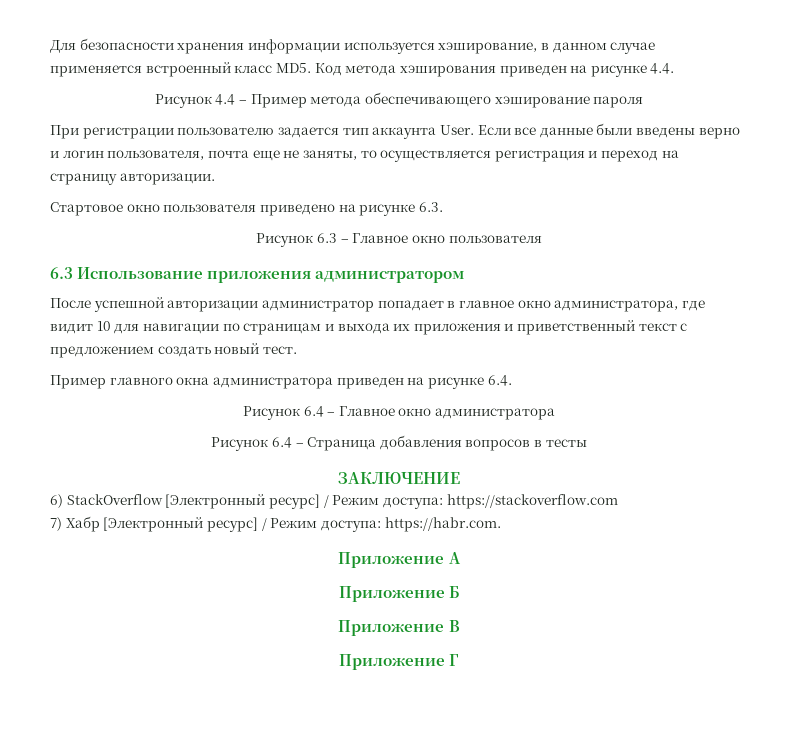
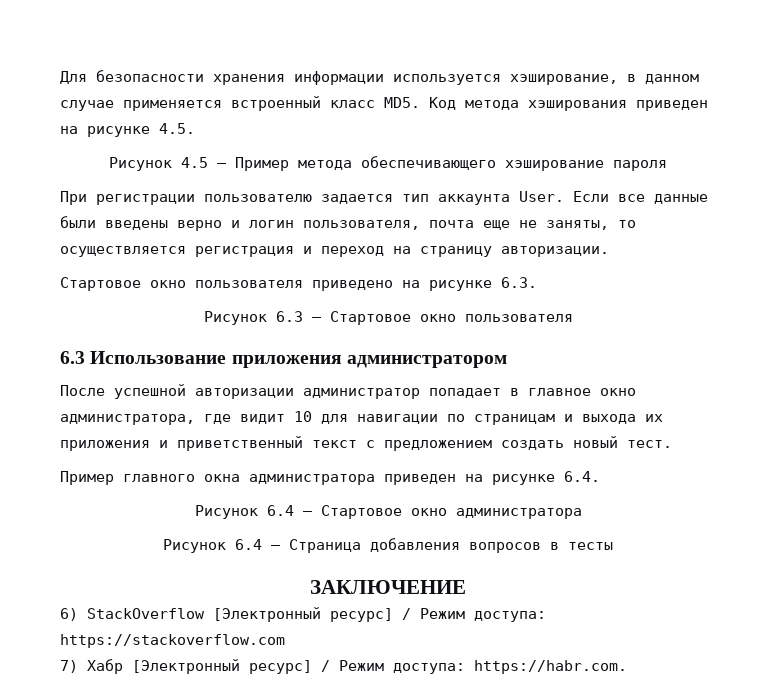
- Для безопасности хранения информации используется хэширование, в данном случае применяется встроенный класс MD5. Код метода хэширования приведен на рисунке 4.4.
- Рисунок 4.4 – Пример метода обеспечивающего хэширование пароля
+ Для безопасности хранения информации используется хэширование, в данном случае применяется встроенный класс MD5. Код метода хэширования приведен на рисунке 4.5.
+ Рисунок 4.5 – Пример метода обеспечивающего хэширование пароля
- Рисунок 6.3 – Главное окно пользователя
+ Рисунок 6.3 – Стартовое окно пользователя
- Рисунок 6.4 – Главное окно администратора
+ Рисунок 6.4 – Стартовое окно администратора
- Приложение А
- Приложение Б
- Приложение В
- Приложение Г

